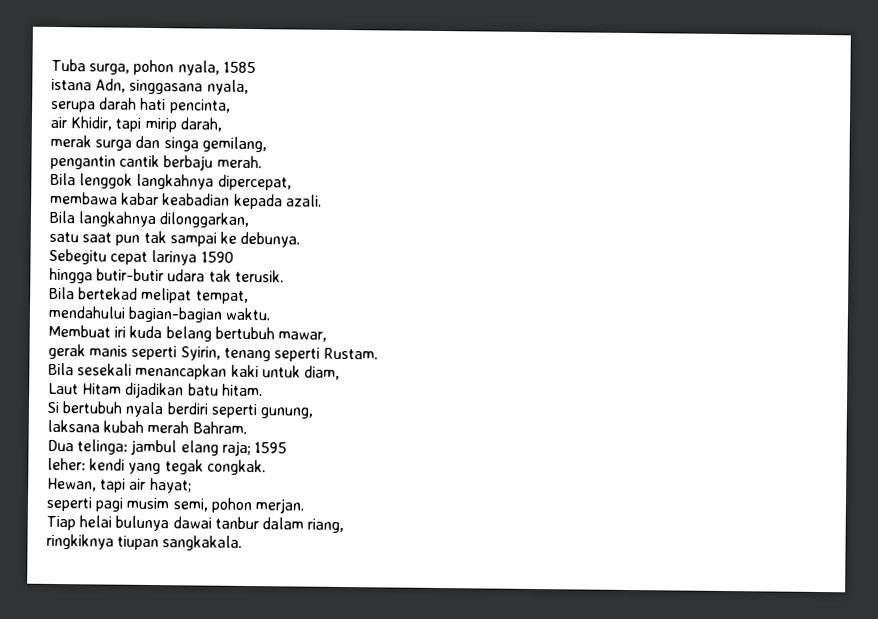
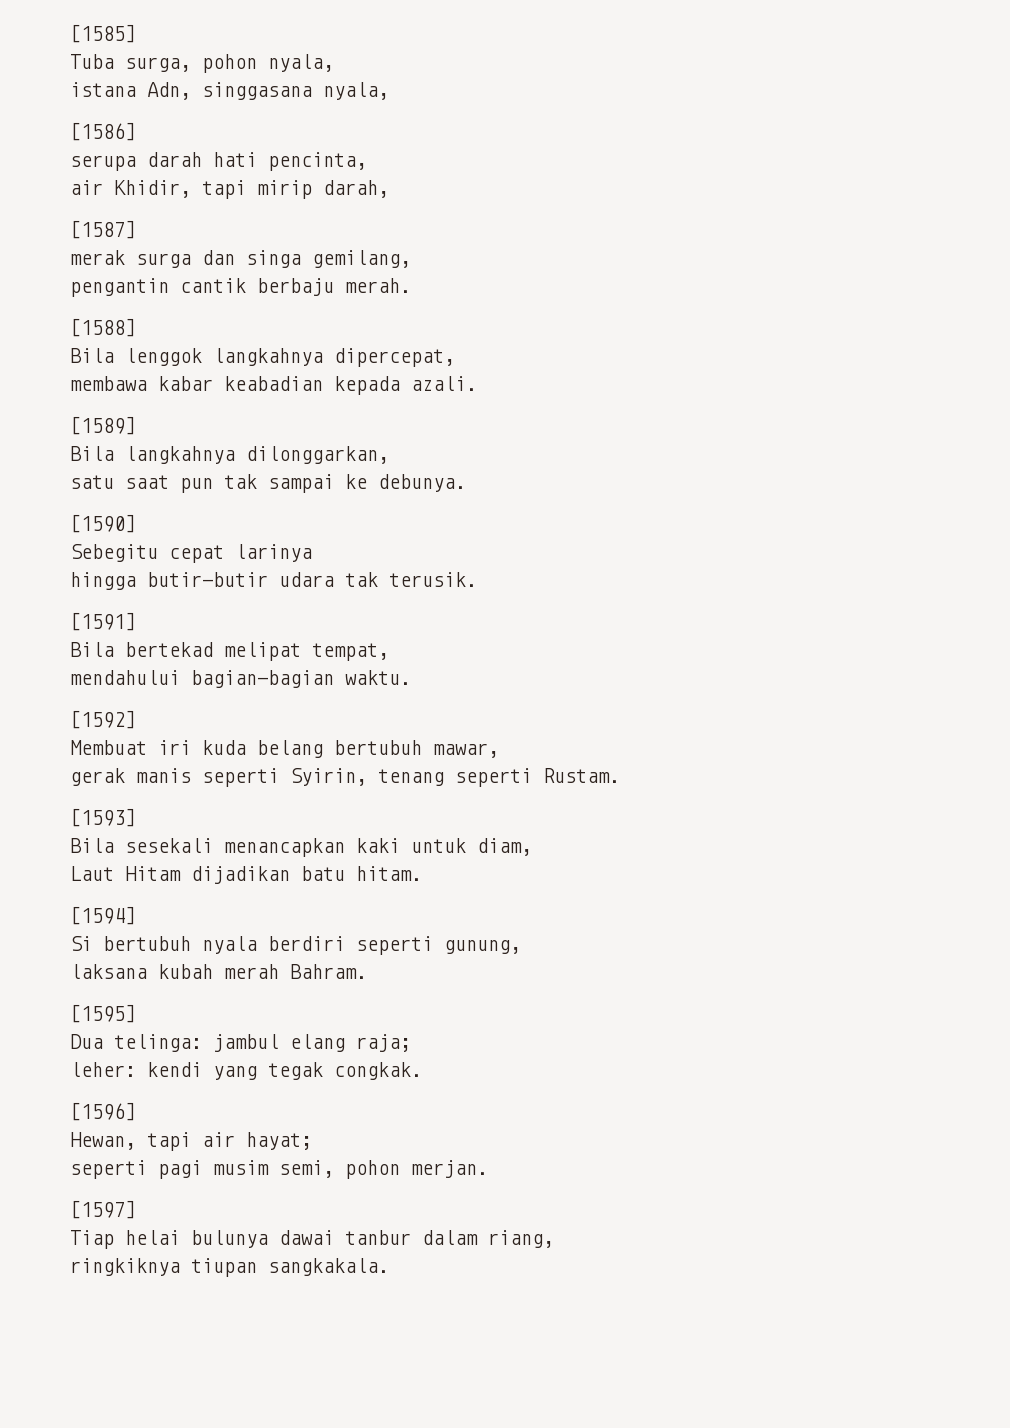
+ [1585]
- Tuba surga, pohon nyala, 1585
+ Tuba surga, pohon nyala,
+ [1586]
+ [1587]
+ [1588]
+ [1589]
+ [1590]
- Sebegitu cepat larinya 1590
+ Sebegitu cepat larinya
+ [1591]
+ [1592]
+ [1593]
+ [1594]
+ [1595]
- Dua telinga: jambul elang raja; 1595
+ Dua telinga: jambul elang raja;
+ [1596]
+ [1597]

